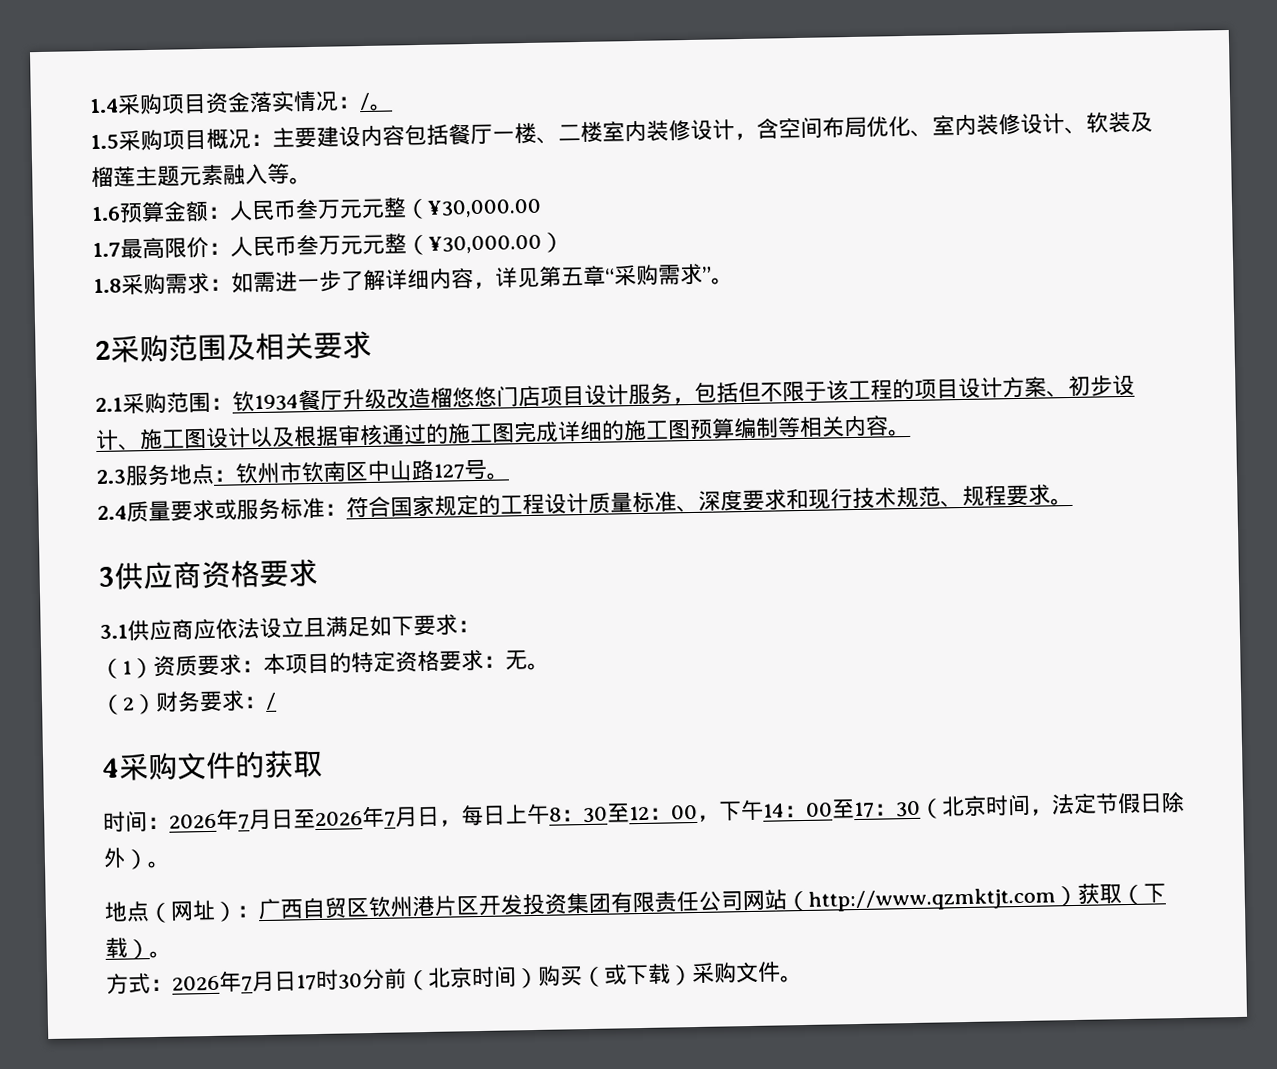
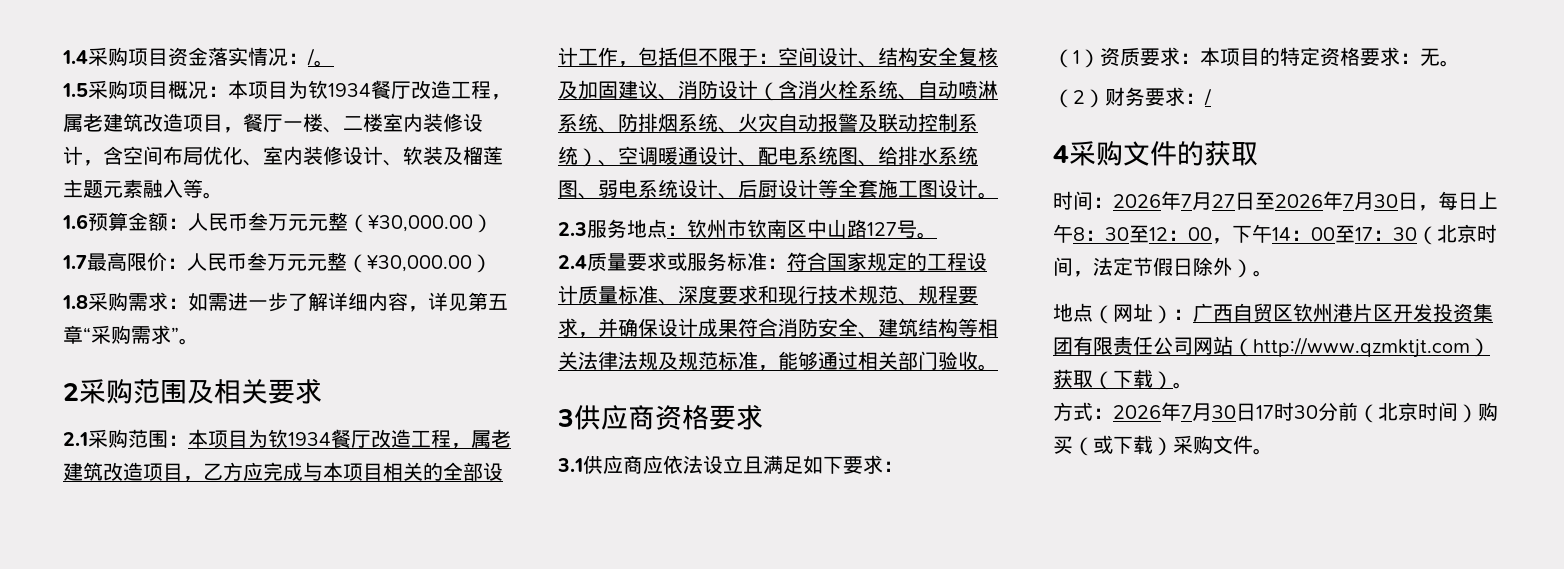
- 1.5采购项目概况：主要建设内容包括餐厅一楼、二楼室内装修设计，含空间布局优化、室内装修设计、软装及榴莲主题元素融入等。
+ 1.5采购项目概况：本项目为钦1934餐厅改造工程，属老建筑改造项目，餐厅一楼、二楼室内装修设计，含空间布局优化、室内装修设计、软装及榴莲主题元素融入等。
- 1.6预算金额：人民币叁万元元整（¥30,000.00
+ 1.6预算金额：人民币叁万元元整（¥30,000.00）
- 2.1采购范围：钦1934餐厅升级改造榴悠悠门店项目设计服务，包括但不限于该工程的项目设计方案、初步设计、施工图设计以及根据审核通过的施工图完成详细的施工图预算编制等相关内容。
+ 2.1采购范围：本项目为钦1934餐厅改造工程，属老建筑改造项目，乙方应完成与本项目相关的全部设计工作，包括但不限于：空间设计、结构安全复核及加固建议、消防设计（含消火栓系统、自动喷淋系统、防排烟系统、火灾自动报警及联动控制系统）、空调暖通设计、配电系统图、给排水系统图、弱电系统设计、后厨设计等全套施工图设计。
- 2.4质量要求或服务标准：符合国家规定的工程设计质量标准、深度要求和现行技术规范、规程要求。
+ 2.4质量要求或服务标准：符合国家规定的工程设计质量标准、深度要求和现行技术规范、规程要求，并确保设计成果符合消防安全、建筑结构等相关法律法规及规范标准，能够通过相关部门验收。
- 时间：2026年7月日至2026年7月日，每日上午8：30至12：00，下午14：00至17：30（北京时间，法定节假日除外）。
+ 时间：2026年7月27日至2026年7月30日，每日上午8：30至12：00，下午14：00至17：30（北京时间，法定节假日除外）。
- 方式：2026年7月日17时30分前（北京时间）购买（或下载）采购文件。
+ 方式：2026年7月30日17时30分前（北京时间）购买（或下载）采购文件。

